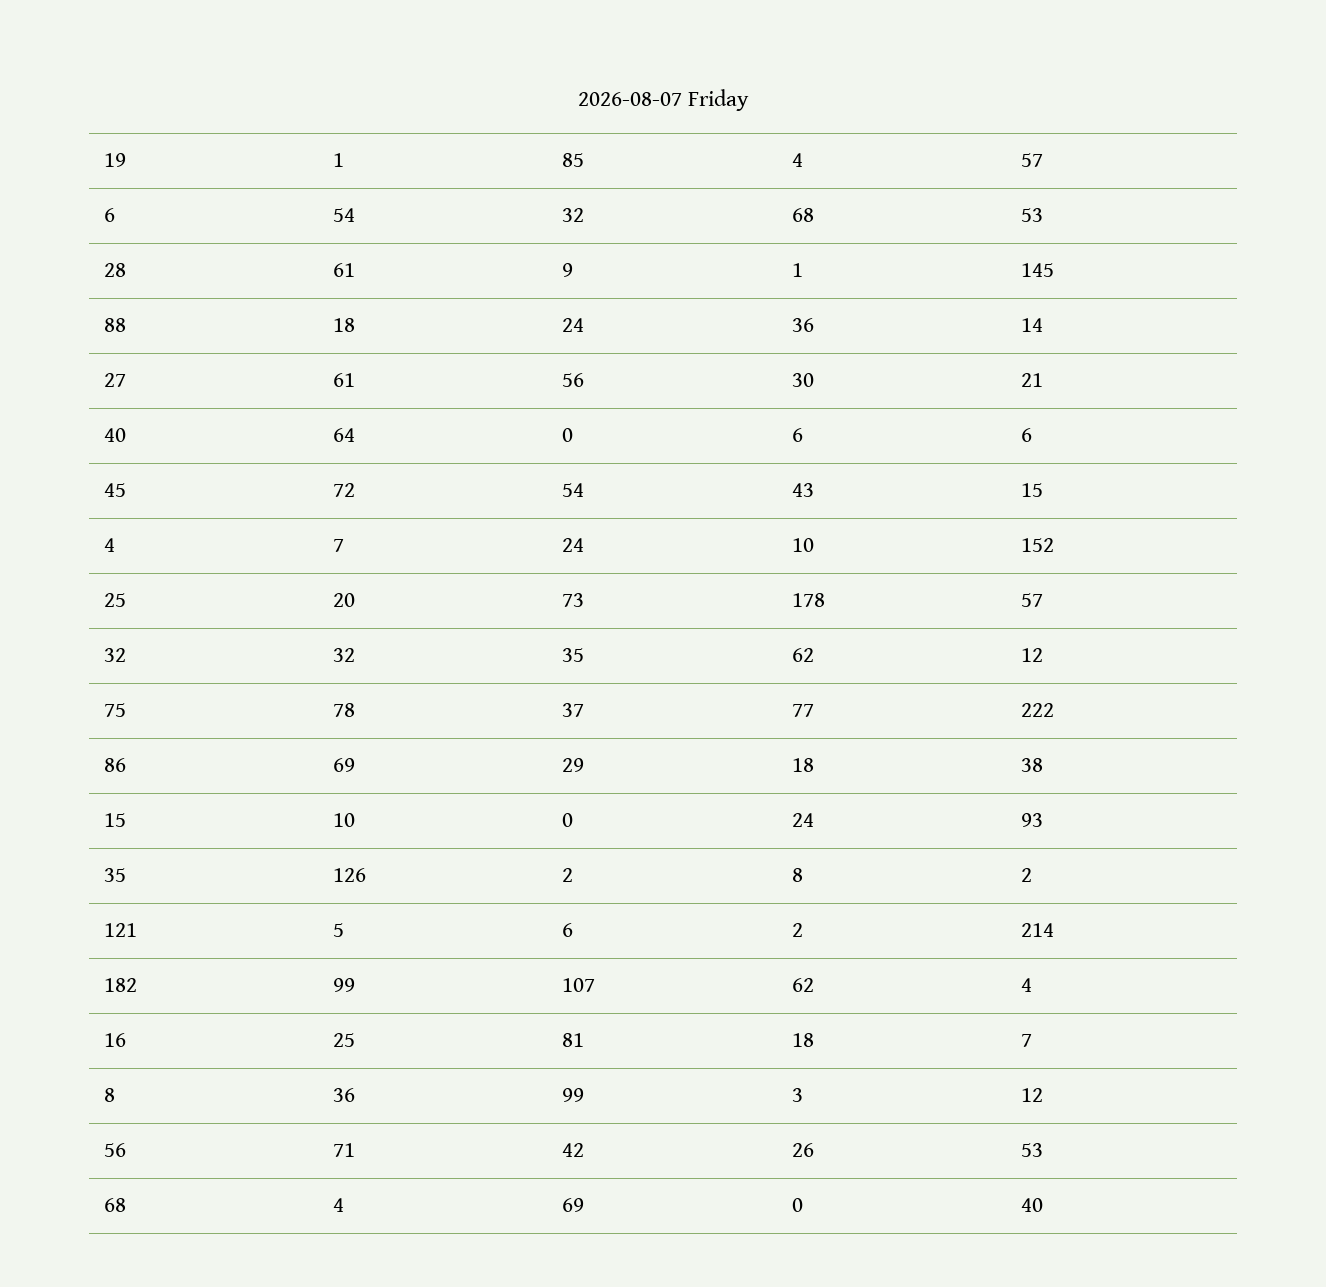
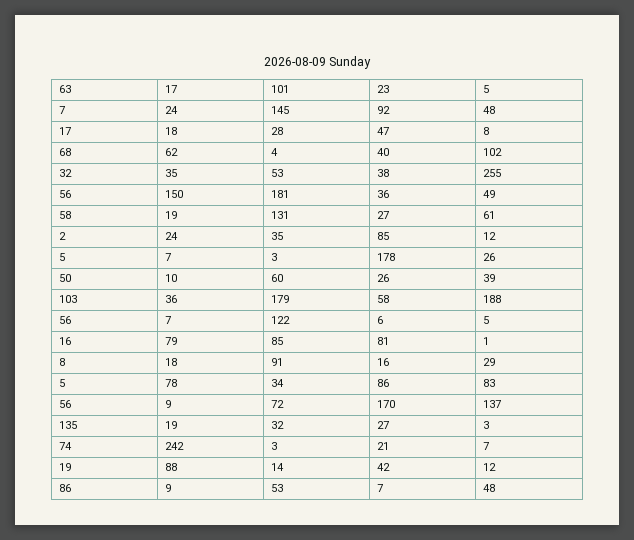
- 2026-08-07 Friday
- 19 | 1 | 85 | 4 | 57
- 6 | 54 | 32 | 68 | 53
- 28 | 61 | 9 | 1 | 145
- 88 | 18 | 24 | 36 | 14
- 27 | 61 | 56 | 30 | 21
- 40 | 64 | 0 | 6 | 6
- 45 | 72 | 54 | 43 | 15
- 4 | 7 | 24 | 10 | 152
- 25 | 20 | 73 | 178 | 57
- 32 | 32 | 35 | 62 | 12
- 75 | 78 | 37 | 77 | 222
- 86 | 69 | 29 | 18 | 38
- 15 | 10 | 0 | 24 | 93
- 35 | 126 | 2 | 8 | 2
- 121 | 5 | 6 | 2 | 214
- 182 | 99 | 107 | 62 | 4
- 16 | 25 | 81 | 18 | 7
- 8 | 36 | 99 | 3 | 12
- 56 | 71 | 42 | 26 | 53
- 68 | 4 | 69 | 0 | 40
+ 2026-08-09 Sunday
+ 63 | 17 | 101 | 23 | 5
+ 7 | 24 | 145 | 92 | 48
+ 17 | 18 | 28 | 47 | 8
+ 68 | 62 | 4 | 40 | 102
+ 32 | 35 | 53 | 38 | 255
+ 56 | 150 | 181 | 36 | 49
+ 58 | 19 | 131 | 27 | 61
+ 2 | 24 | 35 | 85 | 12
+ 5 | 7 | 3 | 178 | 26
+ 50 | 10 | 60 | 26 | 39
+ 103 | 36 | 179 | 58 | 188
+ 56 | 7 | 122 | 6 | 5
+ 16 | 79 | 85 | 81 | 1
+ 8 | 18 | 91 | 16 | 29
+ 5 | 78 | 34 | 86 | 83
+ 56 | 9 | 72 | 170 | 137
+ 135 | 19 | 32 | 27 | 3
+ 74 | 242 | 3 | 21 | 7
+ 19 | 88 | 14 | 42 | 12
+ 86 | 9 | 53 | 7 | 48

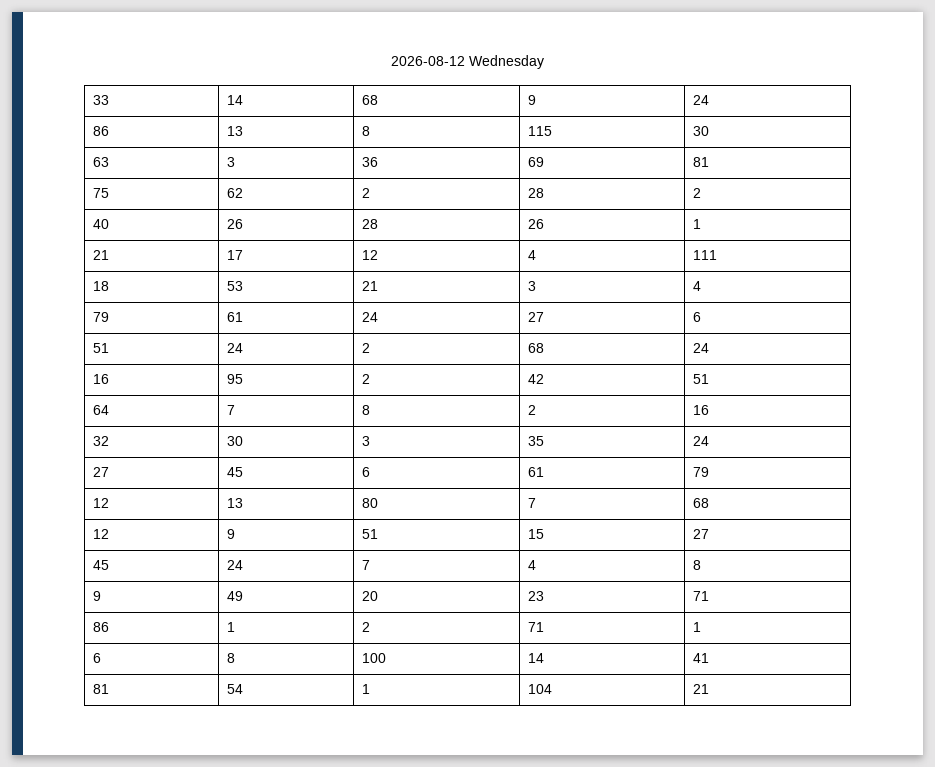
- 2026-08-09 Sunday
- 63 | 17 | 101 | 23 | 5
- 7 | 24 | 145 | 92 | 48
- 17 | 18 | 28 | 47 | 8
- 68 | 62 | 4 | 40 | 102
- 32 | 35 | 53 | 38 | 255
- 56 | 150 | 181 | 36 | 49
- 58 | 19 | 131 | 27 | 61
- 2 | 24 | 35 | 85 | 12
- 5 | 7 | 3 | 178 | 26
- 50 | 10 | 60 | 26 | 39
- 103 | 36 | 179 | 58 | 188
- 56 | 7 | 122 | 6 | 5
- 16 | 79 | 85 | 81 | 1
- 8 | 18 | 91 | 16 | 29
- 5 | 78 | 34 | 86 | 83
- 56 | 9 | 72 | 170 | 137
- 135 | 19 | 32 | 27 | 3
- 74 | 242 | 3 | 21 | 7
- 19 | 88 | 14 | 42 | 12
- 86 | 9 | 53 | 7 | 48
+ 2026-08-12 Wednesday
+ 33 | 14 | 68 | 9 | 24
+ 86 | 13 | 8 | 115 | 30
+ 63 | 3 | 36 | 69 | 81
+ 75 | 62 | 2 | 28 | 2
+ 40 | 26 | 28 | 26 | 1
+ 21 | 17 | 12 | 4 | 111
+ 18 | 53 | 21 | 3 | 4
+ 79 | 61 | 24 | 27 | 6
+ 51 | 24 | 2 | 68 | 24
+ 16 | 95 | 2 | 42 | 51
+ 64 | 7 | 8 | 2 | 16
+ 32 | 30 | 3 | 35 | 24
+ 27 | 45 | 6 | 61 | 79
+ 12 | 13 | 80 | 7 | 68
+ 12 | 9 | 51 | 15 | 27
+ 45 | 24 | 7 | 4 | 8
+ 9 | 49 | 20 | 23 | 71
+ 86 | 1 | 2 | 71 | 1
+ 6 | 8 | 100 | 14 | 41
+ 81 | 54 | 1 | 104 | 21

